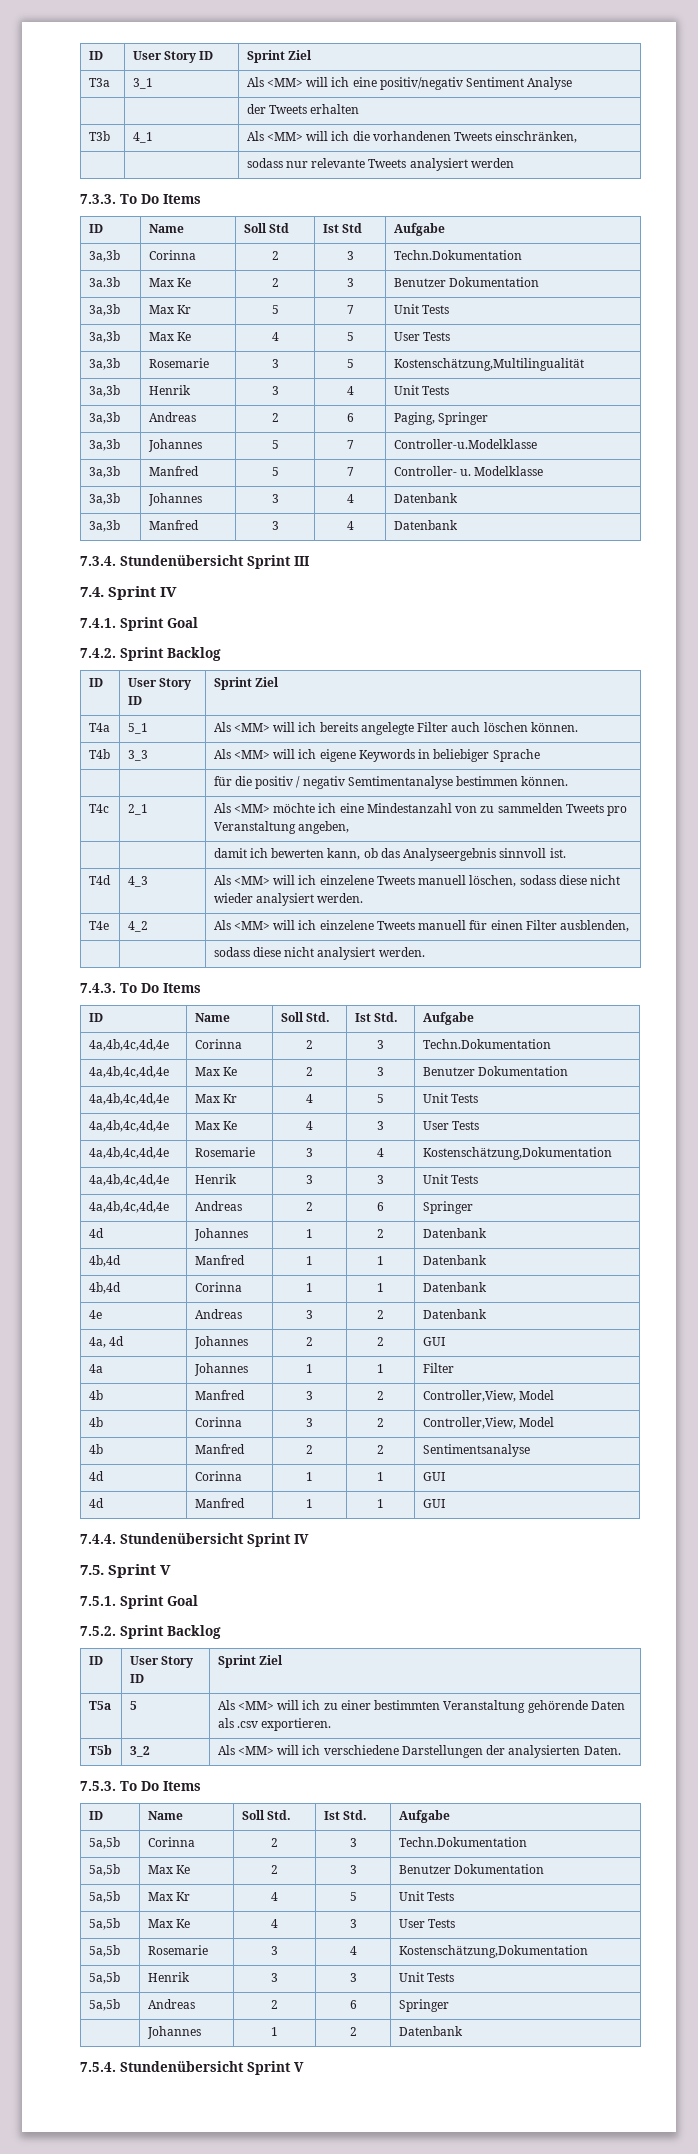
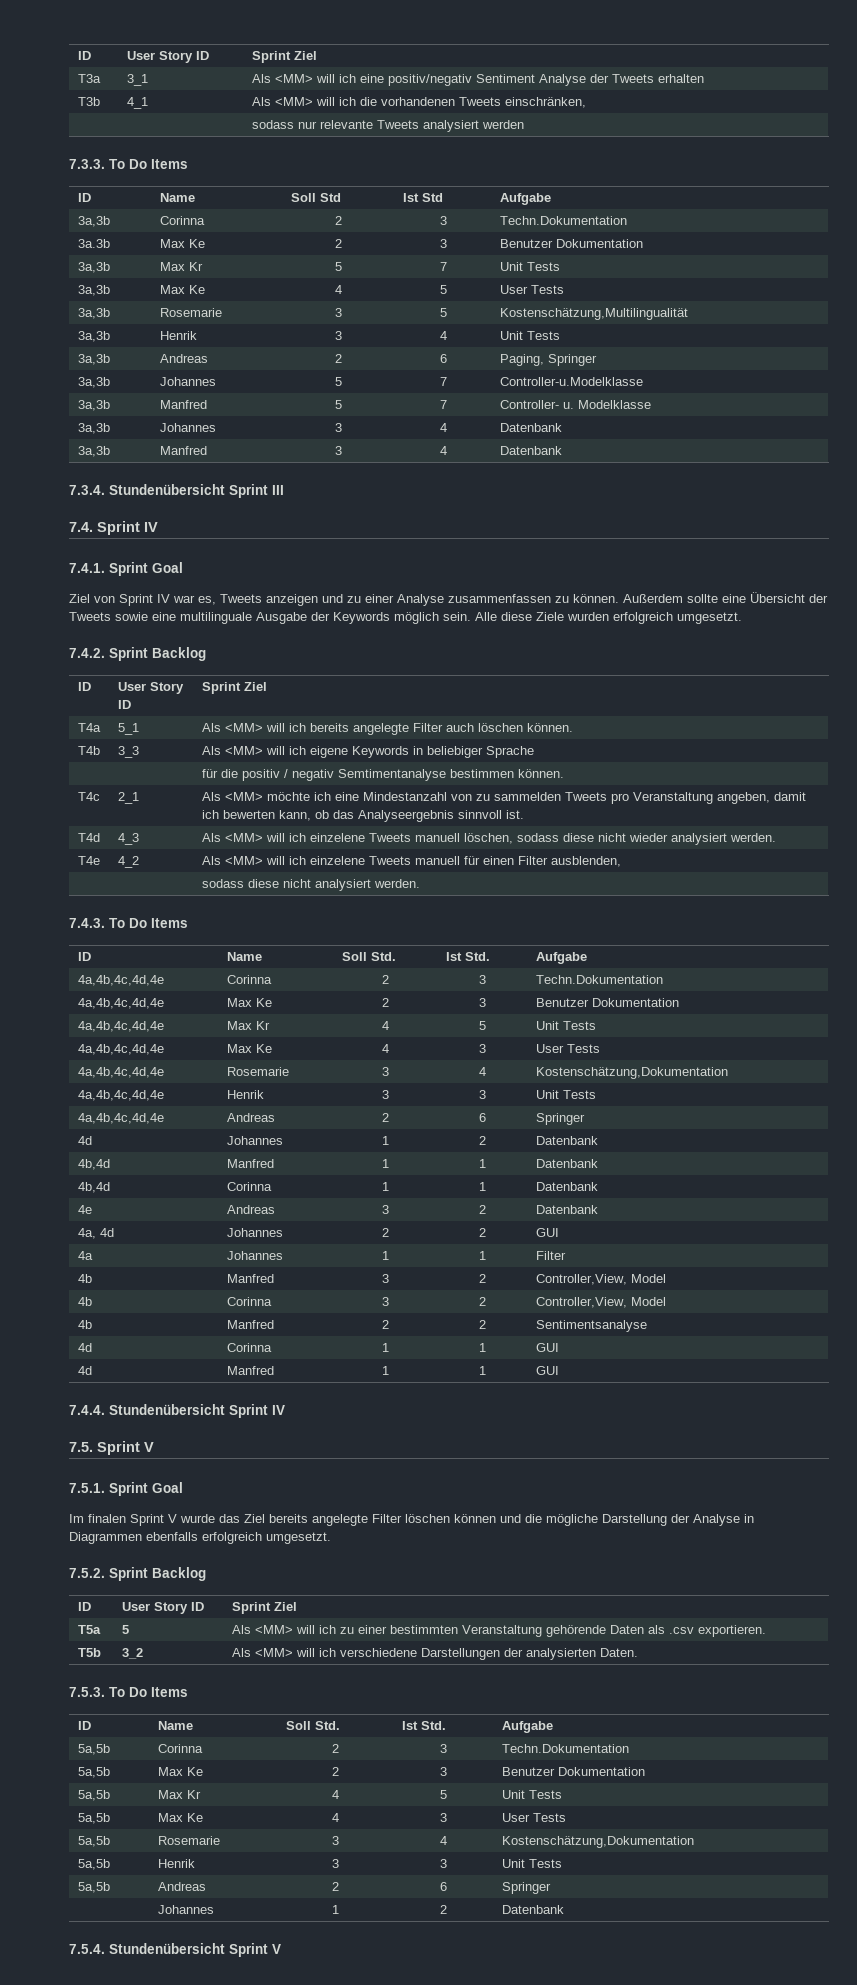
- T3a | 3_1 | Als <MM> will ich eine positiv/negativ Sentiment Analyse
- | | der Tweets erhalten
+ T3a | 3_1 | Als <MM> will ich eine positiv/negativ Sentiment Analyse der Tweets erhalten
+ Ziel von Sprint IV war es, Tweets anzeigen und zu einer Analyse zusammenfassen zu können. Außerdem sollte eine Übersicht der Tweets sowie eine multilinguale Ausgabe der Keywords möglich sein. Alle diese Ziele wurden erfolgreich umgesetzt.
- T4c | 2_1 | Als <MM> möchte ich eine Mindestanzahl von zu sammelden Tweets pro Veranstaltung angeben,
- | | damit ich bewerten kann, ob das Analyseergebnis sinnvoll ist.
+ T4c | 2_1 | Als <MM> möchte ich eine Mindestanzahl von zu sammelden Tweets pro Veranstaltung angeben, damit ich bewerten kann, ob das Analyseergebnis sinnvoll ist.
+ Im finalen Sprint V wurde das Ziel bereits angelegte Filter löschen können und die mögliche Darstellung der Analyse in Diagrammen ebenfalls erfolgreich umgesetzt.

